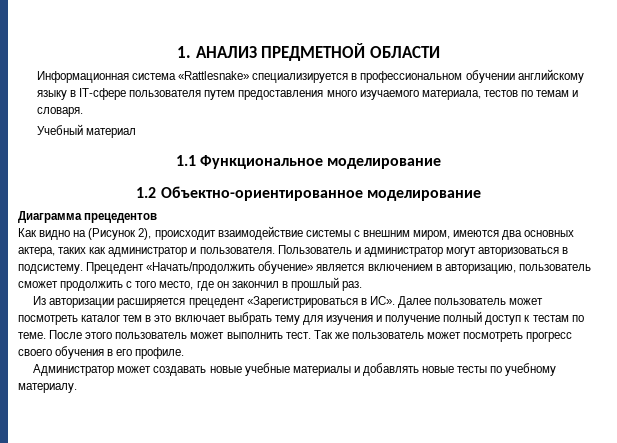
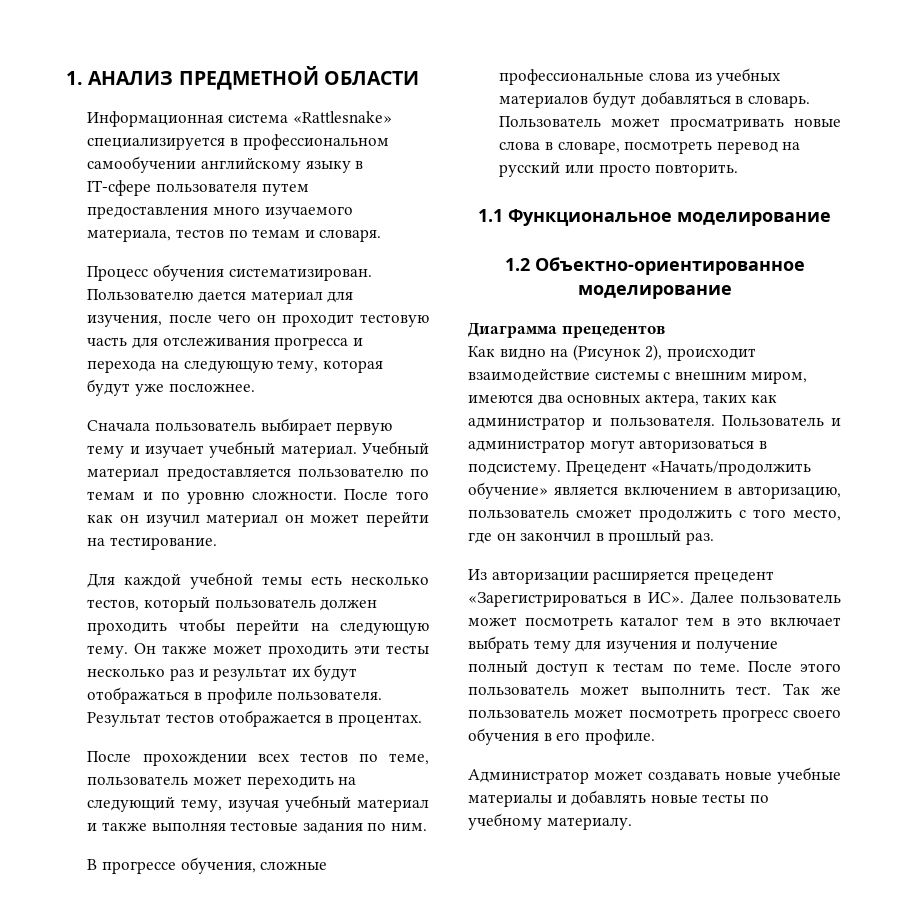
- Информационная система «Rattlesnake» специализируется в профессиональном обучении английскому языку в IT-сфере пользователя путем предоставления много изучаемого материала, тестов по темам и словаря.
+ Информационная система «Rattlesnake» специализируется в профессиональном самообучении английскому языку в IT-сфере пользователя путем предоставления много изучаемого материала, тестов по темам и словаря.
- Учебный материал
+ Процесс обучения систематизирован. Пользователю дается материал для изучения, после чего он проходит тестовую часть для отслеживания прогресса и перехода на следующую тему, которая будут уже посложнее.
+ Сначала пользователь выбирает первую тему и изучает учебный материал. Учебный материал предоставляется пользователю по темам и по уровню сложности. После того как он изучил материал он может перейти на тестирование.
+ Для каждой учебной темы есть несколько тестов, который пользователь должен проходить чтобы перейти на следующую тему. Он также может проходить эти тесты несколько раз и результат их будут отображаться в профиле пользователя. Результат тестов отображается в процентах.
+ После прохождении всех тестов по теме, пользователь может переходить на следующий тему, изучая учебный материал и также выполняя тестовые задания по ним.
+ В прогрессе обучения, сложные профессиональные слова из учебных материалов будут добавляться в словарь. Пользователь может просматривать новые слова в словаре, посмотреть перевод на русский или просто повторить.

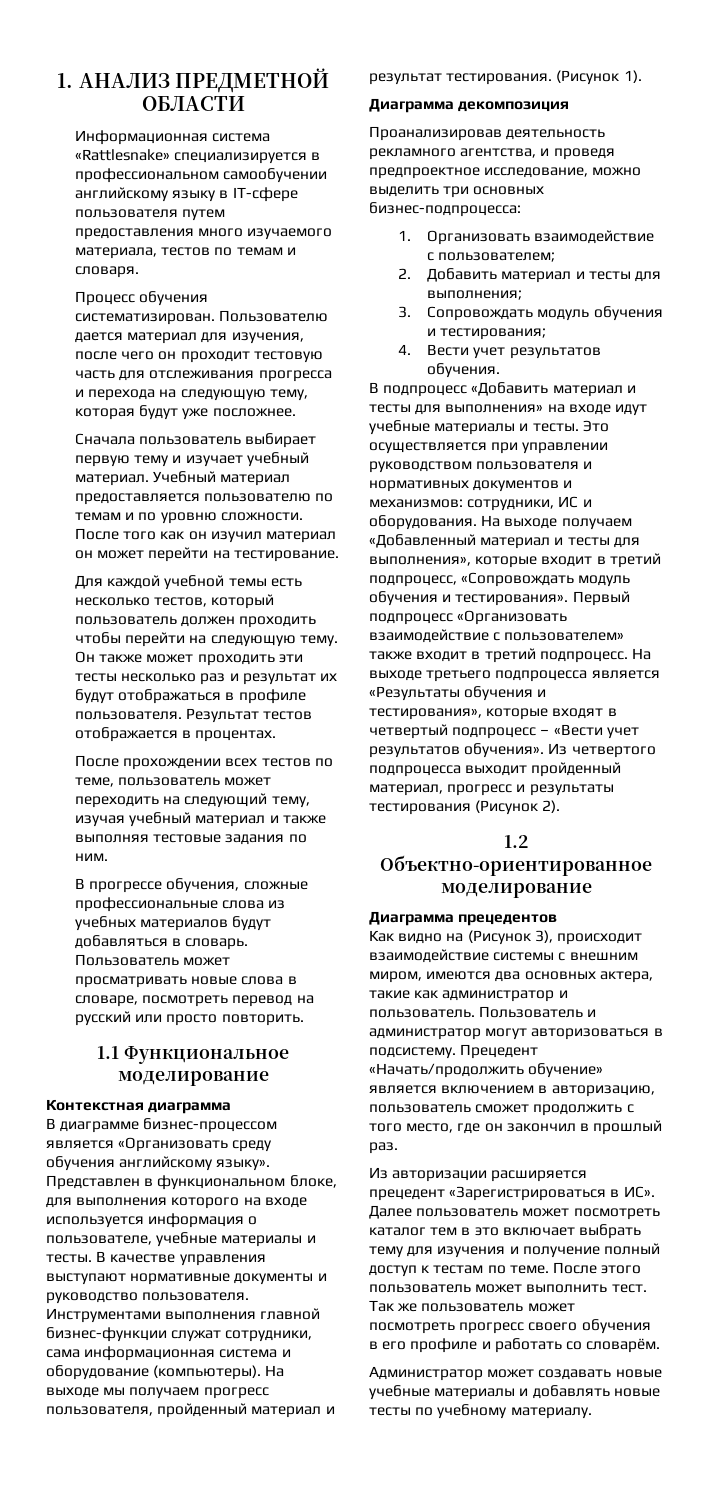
+ Контекстная диаграмма
+ В диаграмме бизнес-процессом является «Организовать среду обучения английскому языку». Представлен в функциональном блоке, для выполнения которого на входе используется информация о пользователе, учебные материалы и тесты. В качестве управления выступают нормативные документы и руководство пользователя. Инструментами выполнения главной бизнес-функции служат сотрудники, сама информационная система и оборудование (компьютеры). На выходе мы получаем прогресс пользователя, пройденный материал и результат тестирования. (Рисунок 1).
+ Диаграмма декомпозиция
+ Проанализировав деятельность рекламного агентства, и проведя предпроектное исследование, можно выделить три основных бизнес-подпроцесса:
+ 1. Организовать взаимодействие с пользователем;
+ 2. Добавить материал и тесты для выполнения;
+ 3. Сопровождать модуль обучения и тестирования;
+ 4. Вести учет результатов обучения.
+ В подпроцесс «Добавить материал и тесты для выполнения» на входе идут учебные материалы и тесты. Это осуществляется при управлении руководством пользователя и нормативных документов и механизмов: сотрудники, ИС и оборудования. На выходе получаем «Добавленный материал и тесты для выполнения», которые входит в третий подпроцесс, «Сопровождать модуль обучения и тестирования». Первый подпроцесс «Организовать взаимодействие с пользователем» также входит в третий подпроцесс. На выходе третьего подпроцесса является «Результаты обучения и тестирования», которые входят в четвертый подпроцесс – «Вести учет результатов обучения». Из четвертого подпроцесса выходит пройденный материал, прогресс и результаты тестирования (Рисунок 2).
- Как видно на (Рисунок 2), происходит взаимодействие системы с внешним миром, имеются два основных актера, таких как администратор и пользователя.
+ Как видно на (Рисунок 3), происходит взаимодействие системы с внешним миром, имеются два основных актера, такие как администратор и пользователь.
- Так же пользователь может посмотреть прогресс своего обучения в его профиле.
+ Так же пользователь может посмотреть прогресс своего обучения в его профиле и работать со словарём.

